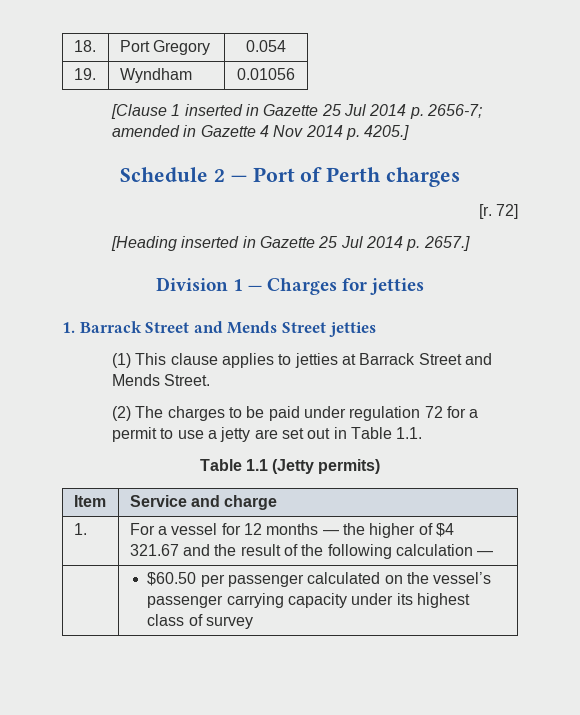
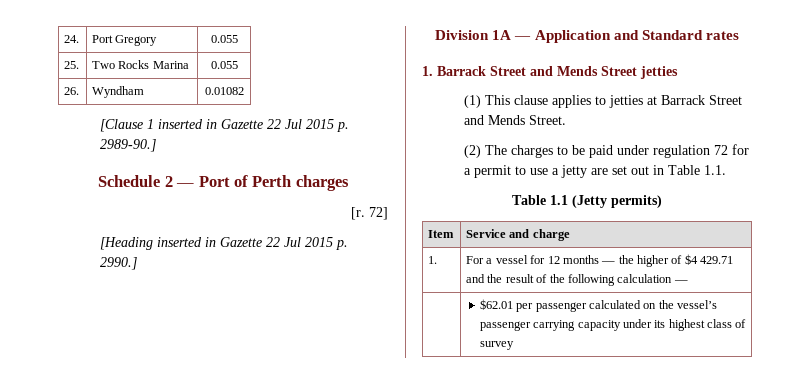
- 18. | Port Gregory | 0.054
- 19. | Wyndham | 0.01056
+ 24. | Port Gregory | 0.055
+ 25. | Two Rocks Marina | 0.055
+ 26. | Wyndham | 0.01082
- [Clause 1 inserted in Gazette 25 Jul 2014 p. 2656-7; amended in Gazette 4 Nov 2014 p. 4205.]
+ [Clause 1 inserted in Gazette 22 Jul 2015 p. 2989-90.]
- [Heading inserted in Gazette 25 Jul 2014 p. 2657.]
- Division 1 — Charges for jetties
+ [Heading inserted in Gazette 22 Jul 2015 p. 2990.]
+ Division 1A — Application and Standard rates
- 1. | For a vessel for 12 months — the higher of $4 321.67 and the result of the following calculation —
+ 1. | For a vessel for 12 months — the higher of $4 429.71 and the result of the following calculation —
- | $60.50 per passenger calculated on the vessel’s passenger carrying capacity under its highest class of survey
+ | $62.01 per passenger calculated on the vessel’s passenger carrying capacity under its highest class of survey

